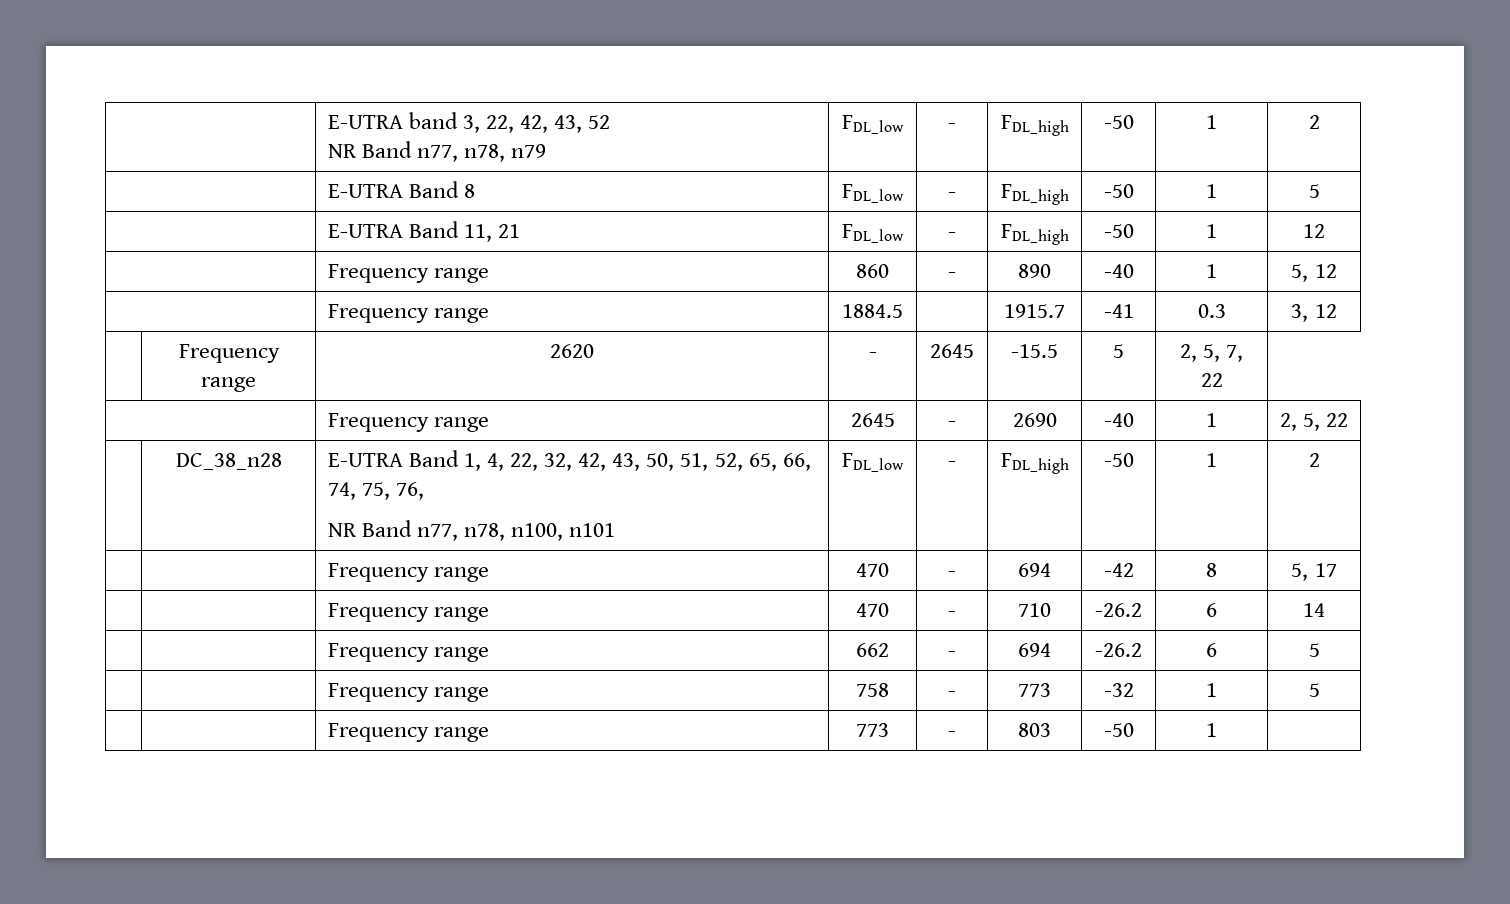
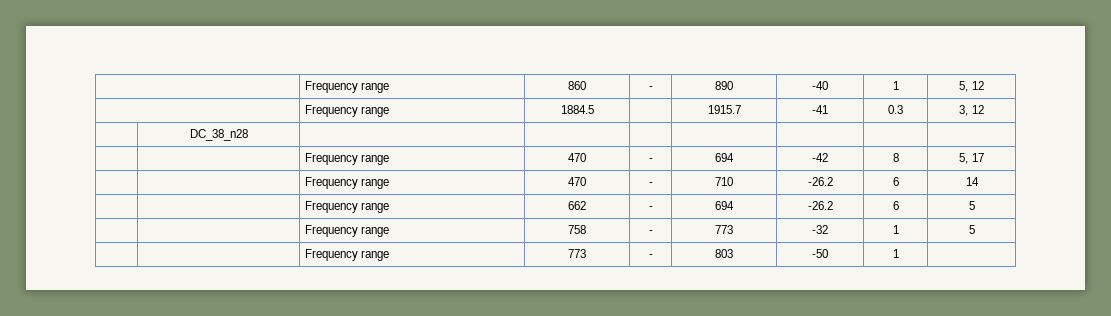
- | E-UTRA band 3, 22, 42, 43, 52
- NR Band n77, n78, n79 | FDL_low | - | FDL_high | -50 | 1 | 2
- | E-UTRA Band 8 | FDL_low | - | FDL_high | -50 | 1 | 5
- | E-UTRA Band 11, 21 | FDL_low | - | FDL_high | -50 | 1 | 12
- | Frequency range | 2620 | - | 2645 | -15.5 | 5 | 2, 5, 7, 22
- | Frequency range | 2645 | - | 2690 | -40 | 1 | 2, 5, 22
- | DC_38_n28 | E-UTRA Band 1, 4, 22, 32, 42, 43, 50, 51, 52, 65, 66, 74, 75, 76,
- NR Band n77, n78, n100, n101 | FDL_low | - | FDL_high | -50 | 1 | 2
+ | DC_38_n28 | | | | | | |

